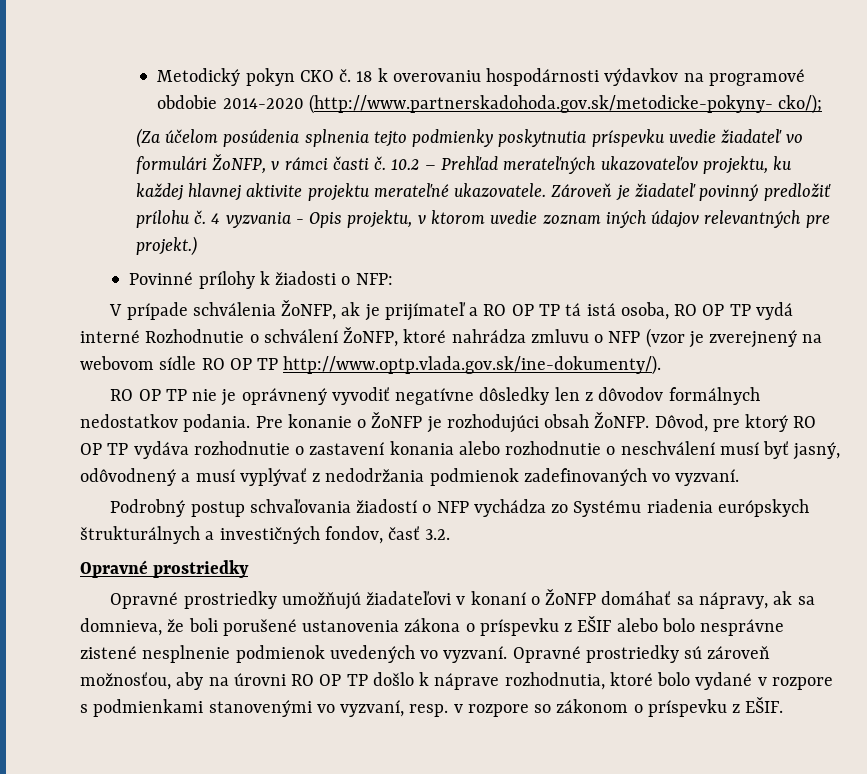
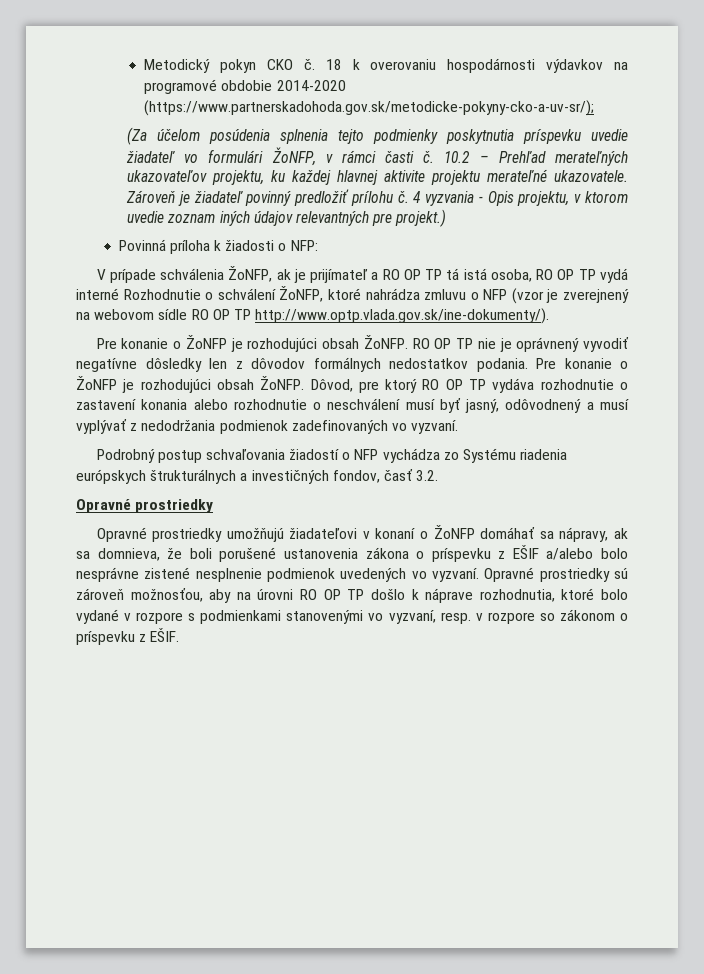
- 18 k overovaniu hospodárnosti výdavkov na programové obdobie 2014-2020 (http://www.partnerskadohoda.gov.sk/metodicke-pokyny- cko/);
+ 18 k overovaniu hospodárnosti výdavkov na programové obdobie 2014-2020 (https://www.partnerskadohoda.gov.sk/metodicke-pokyny-cko-a-uv-sr/);
- Povinné prílohy k žiadosti o NFP:
+ Povinná príloha k žiadosti o NFP:
  V prípade schválenia ŽoNFP, ak je prijímateľ a RO OP TP tá istá osoba, RO OP TP vydá interné Rozhodnutie o schválení ŽoNFP, ktoré nahrádza zmluvu o NFP (vzor je zverejnený na webovom sídle RO OP TP http://www.optp.vlada.gov.sk/ine-dokumenty/).
- RO OP TP nie je oprávnený vyvodiť negatívne dôsledky len z dôvodov formálnych nedostatkov podania.
+ Pre konanie o ŽoNFP je rozhodujúci obsah ŽoNFP. RO OP TP nie je oprávnený vyvodiť negatívne dôsledky len z dôvodov formálnych nedostatkov podania.
- Opravné prostriedky umožňujú žiadateľovi v konaní o ŽoNFP domáhať sa nápravy, ak sa domnieva, že boli porušené ustanovenia zákona o príspevku z EŠIF alebo bolo nesprávne zistené nesplnenie podmienok uvedených vo vyzvaní.
+ Opravné prostriedky umožňujú žiadateľovi v konaní o ŽoNFP domáhať sa nápravy, ak sa domnieva, že boli porušené ustanovenia zákona o príspevku z EŠIF a/alebo bolo nesprávne zistené nesplnenie podmienok uvedených vo vyzvaní.

